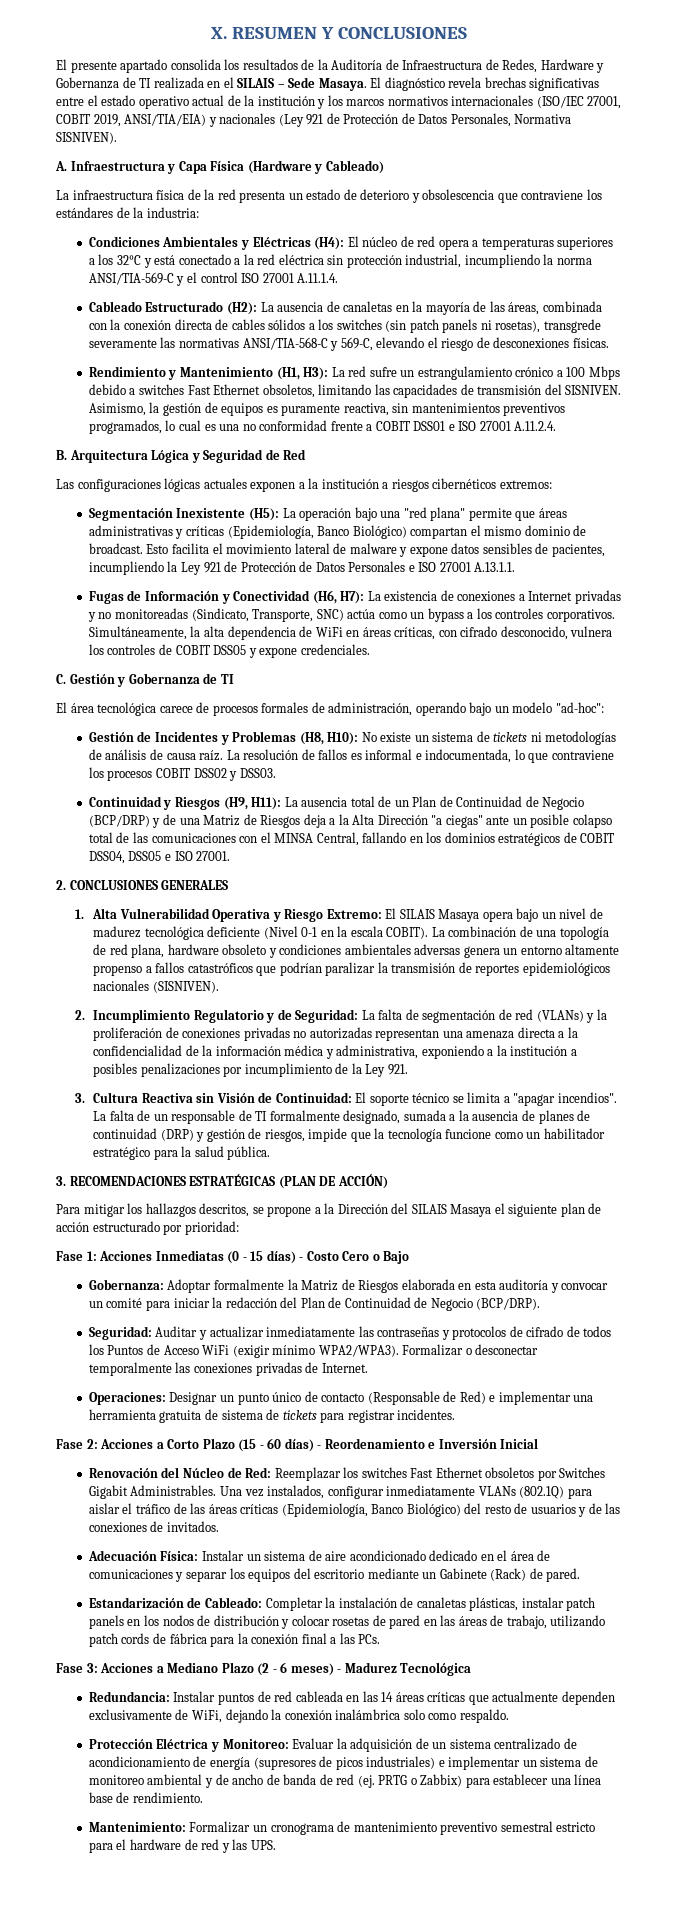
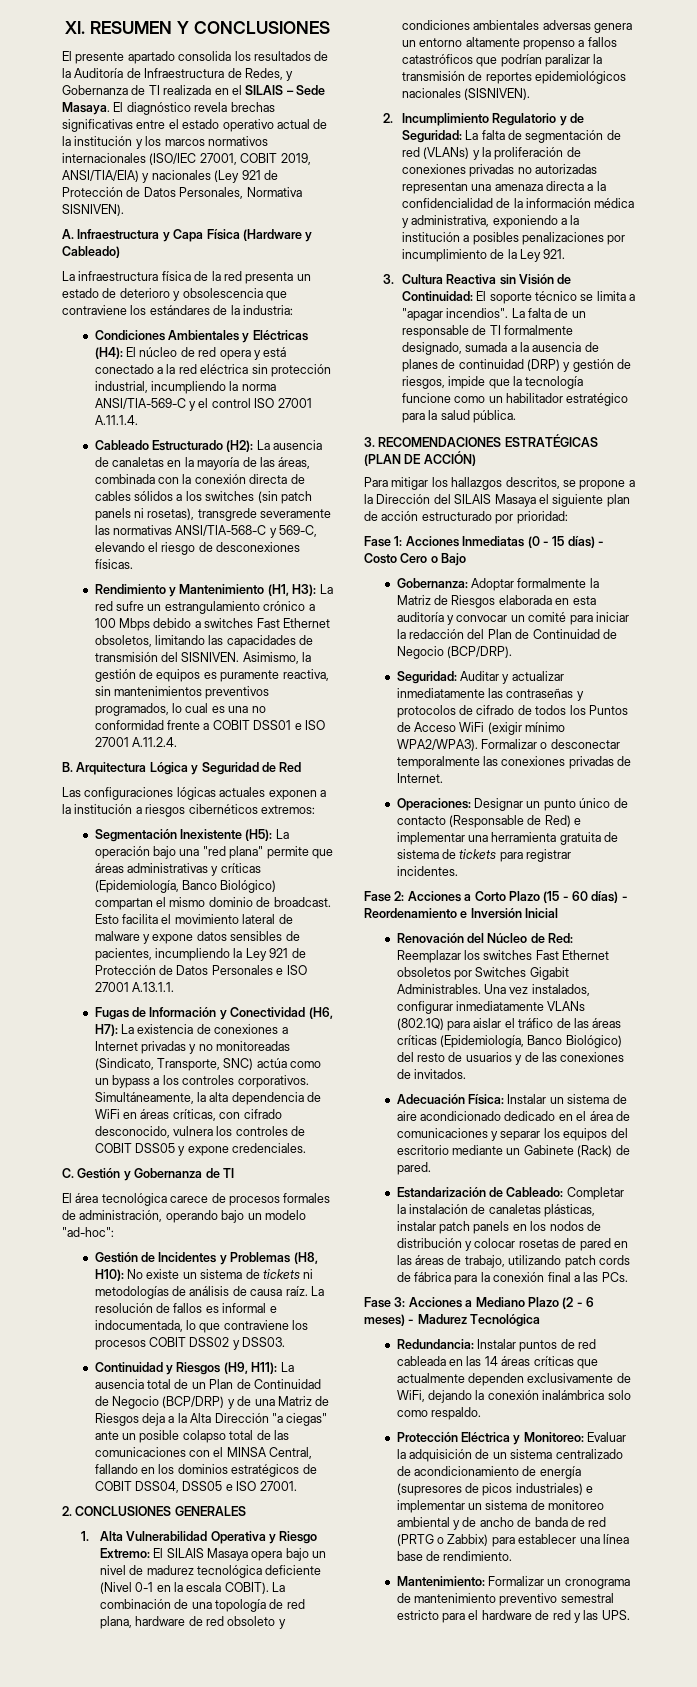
- X. RESUMEN Y CONCLUSIONES
+ XI. RESUMEN Y CONCLUSIONES
- El presente apartado consolida los resultados de la Auditoría de Infraestructura de Redes, Hardware y Gobernanza de TI realizada en el SILAIS – Sede Masaya.
+ El presente apartado consolida los resultados de la Auditoría de Infraestructura de Redes, y Gobernanza de TI realizada en el SILAIS – Sede Masaya.
- Condiciones Ambientales y Eléctricas (H4): El núcleo de red opera a temperaturas superiores a los 32°C y está conectado a la red eléctrica sin protección industrial, incumpliendo la norma ANSI/TIA-569-C y el control ISO 27001 A.11.1.4.
+ Condiciones Ambientales y Eléctricas (H4): El núcleo de red opera y está conectado a la red eléctrica sin protección industrial, incumpliendo la norma ANSI/TIA-569-C y el control ISO 27001 A.11.1.4.
- La combinación de una topología de red plana, hardware obsoleto y condiciones ambientales adversas genera un entorno altamente propenso a fallos catastróficos que podrían paralizar la transmisión de reportes epidemiológicos nacionales (SISNIVEN).
+ La combinación de una topología de red plana, hardware de red obsoleto y condiciones ambientales adversas genera un entorno altamente propenso a fallos catastróficos que podrían paralizar la transmisión de reportes epidemiológicos nacionales (SISNIVEN).
- Protección Eléctrica y Monitoreo: Evaluar la adquisición de un sistema centralizado de acondicionamiento de energía (supresores de picos industriales) e implementar un sistema de monitoreo ambiental y de ancho de banda de red (ej. PRTG o Zabbix) para establecer una línea base de rendimiento.
+ Protección Eléctrica y Monitoreo: Evaluar la adquisición de un sistema centralizado de acondicionamiento de energía (supresores de picos industriales) e implementar un sistema de monitoreo ambiental y de ancho de banda de red (PRTG o Zabbix) para establecer una línea base de rendimiento.

